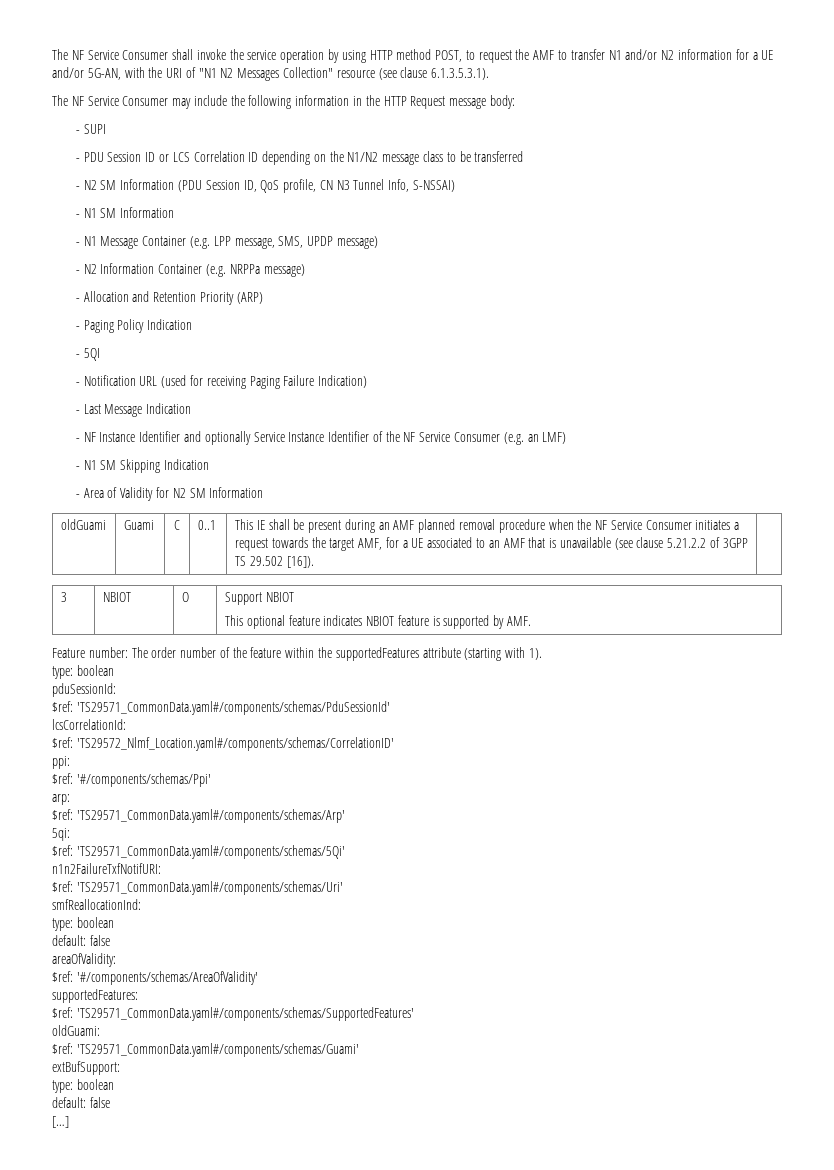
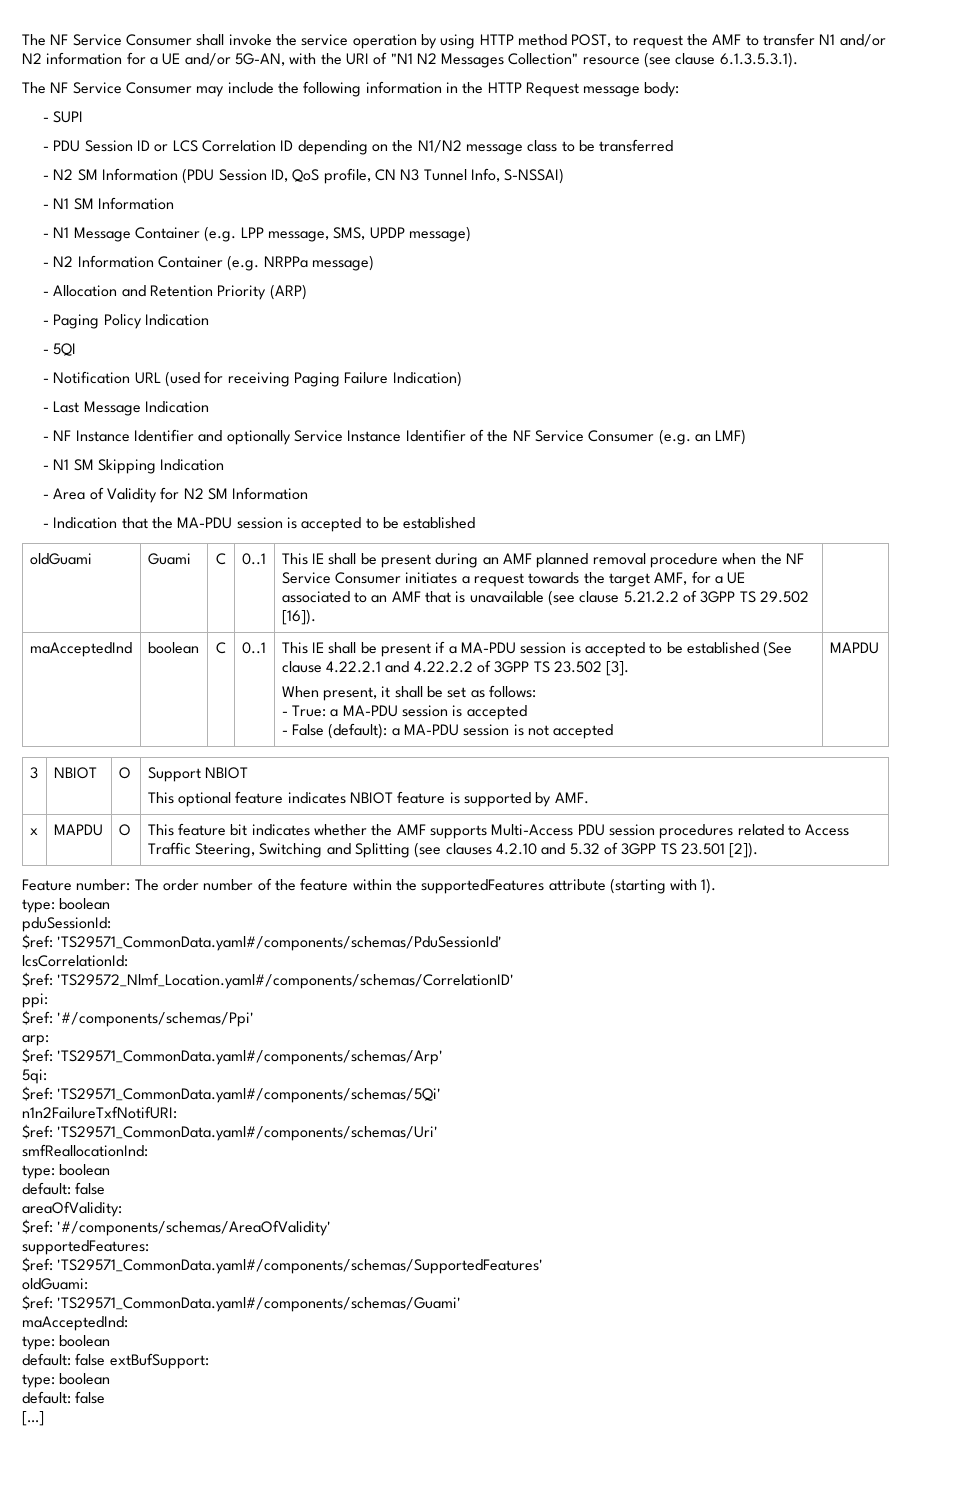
+ - Indication that the MA-PDU session is accepted to be established
+ maAcceptedInd | boolean | C | 0..1 | This IE shall be present if a MA-PDU session is accepted to be established (See clause 4.22.2.1 and 4.22.2.2 of 3GPP TS 23.502 [3].
+ When present, it shall be set as follows:
+ - True: a MA-PDU session is accepted
+ - False (default): a MA-PDU session is not accepted | MAPDU
+ x | MAPDU | O | This feature bit indicates whether the AMF supports Multi-Access PDU session procedures related to Access Traffic Steering, Switching and Splitting (see clauses 4.2.10 and 5.32 of 3GPP TS 23.501 [2]).
- extBufSupport:
+ maAcceptedInd:
+ type: boolean
+ default: false extBufSupport:

